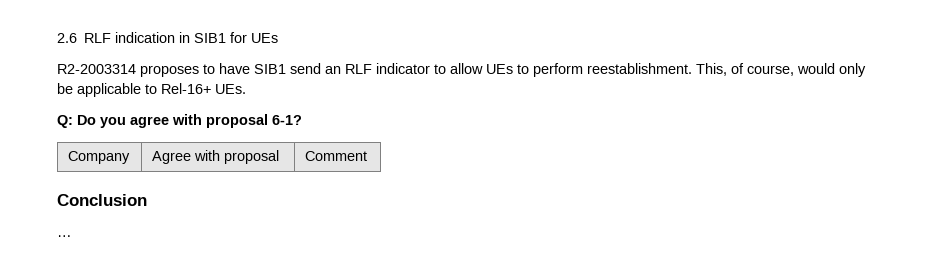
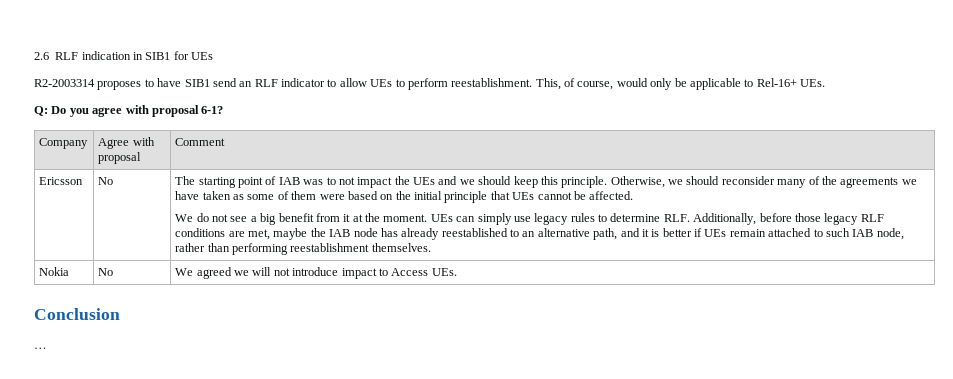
+ Ericsson | No | The starting point of IAB was to not impact the UEs and we should keep this principle. Otherwise, we should reconsider many of the agreements we have taken as some of them were based on the initial principle that UEs cannot be affected.
+ We do not see a big benefit from it at the moment. UEs can simply use legacy rules to determine RLF. Additionally, before those legacy RLF conditions are met, maybe the IAB node has already reestablished to an alternative path, and it is better if UEs remain attached to such IAB node, rather than performing reestablishment themselves.
+ Nokia | No | We agreed we will not introduce impact to Access UEs.

